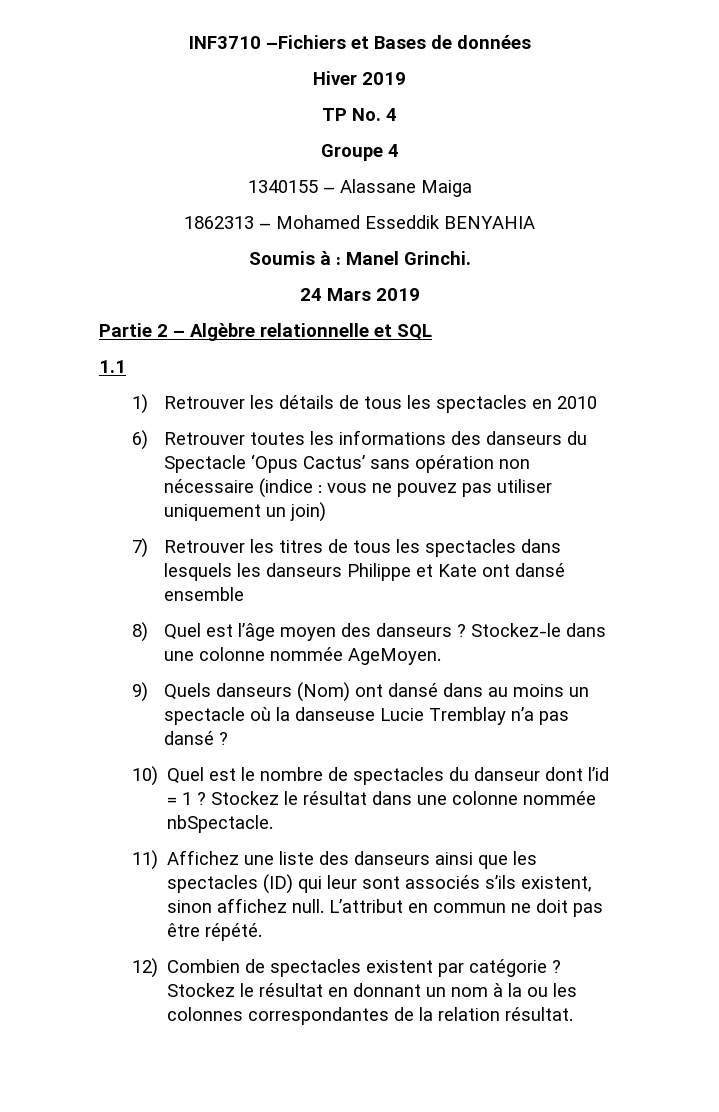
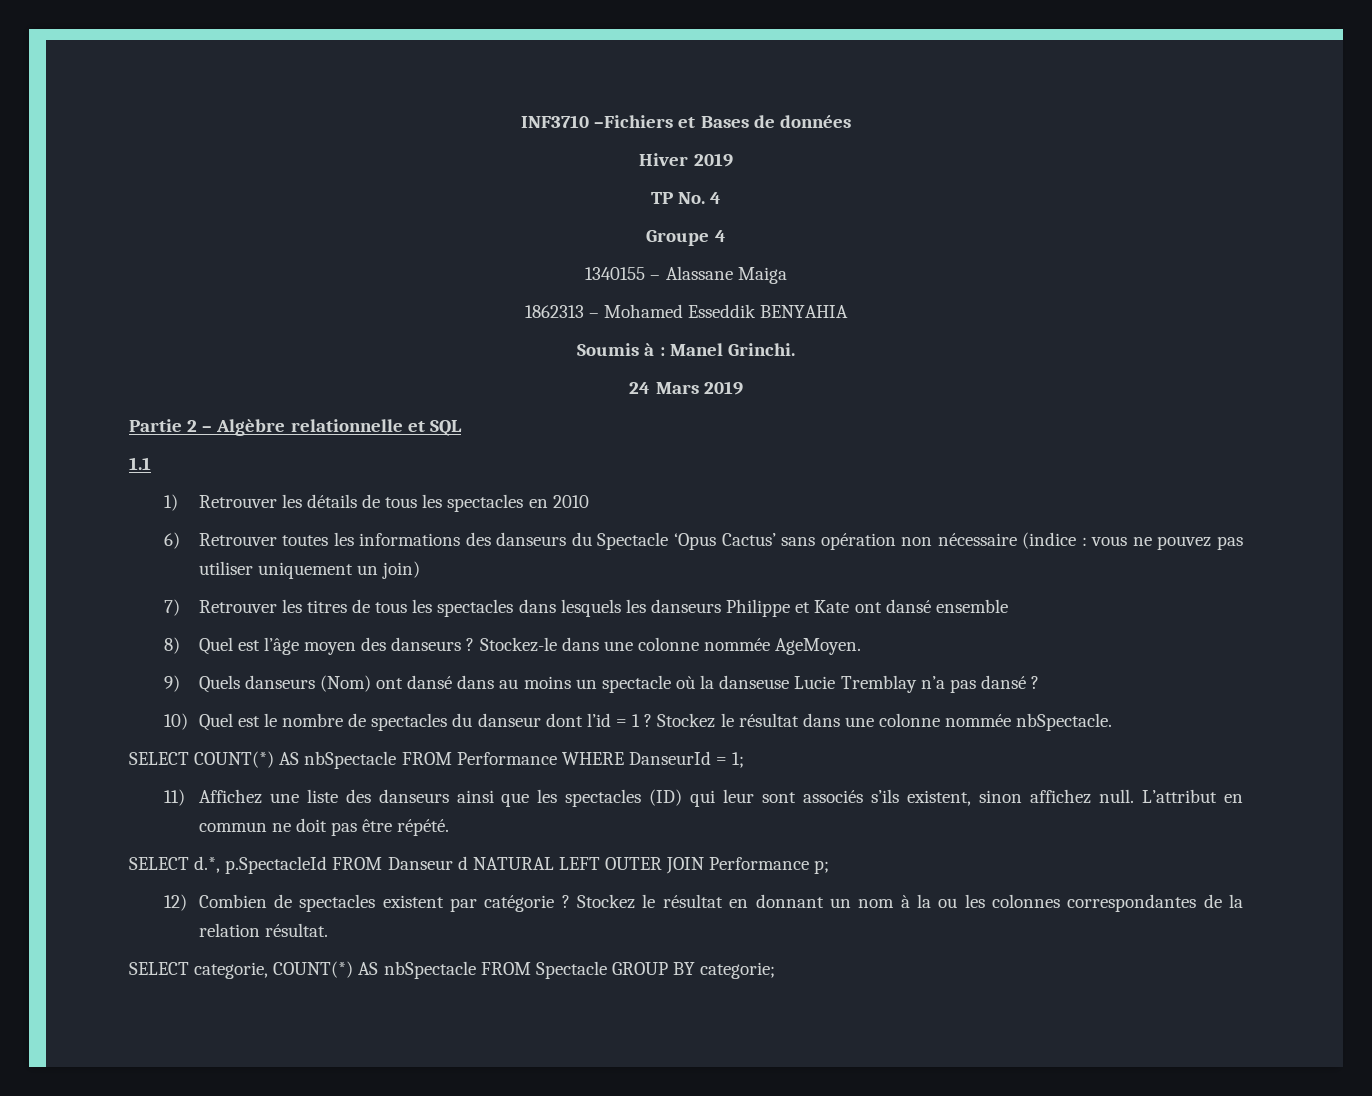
+ SELECT COUNT(*) AS nbSpectacle FROM Performance WHERE DanseurId = 1;
+ SELECT d.*, p.SpectacleId FROM Danseur d NATURAL LEFT OUTER JOIN Performance p;
+ SELECT categorie, COUNT(*) AS nbSpectacle FROM Spectacle GROUP BY categorie;

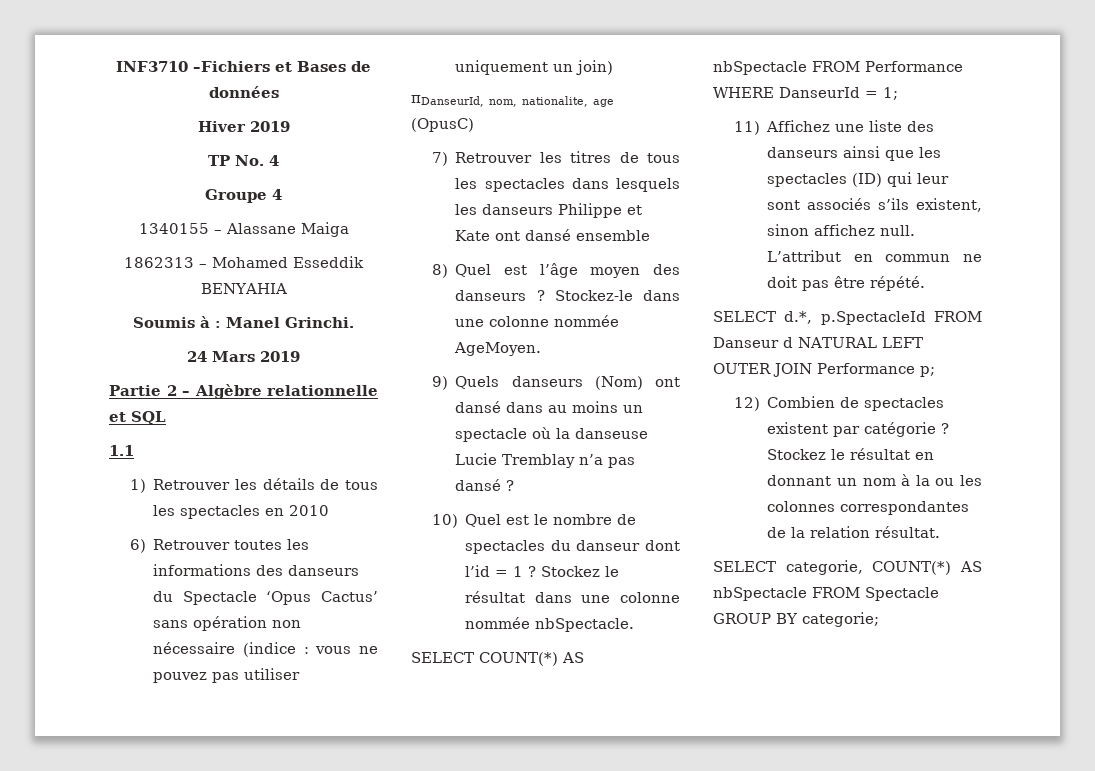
+ πDanseurId, nom, nationalite, age (OpusC)

